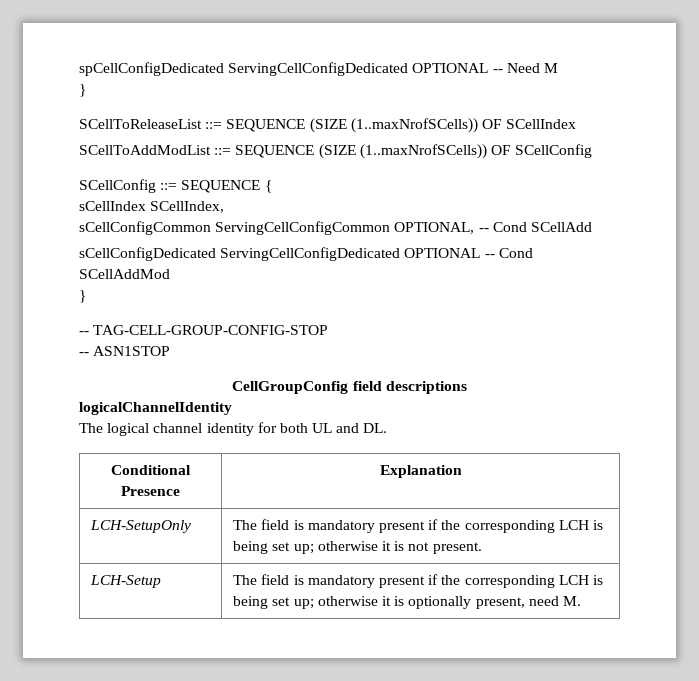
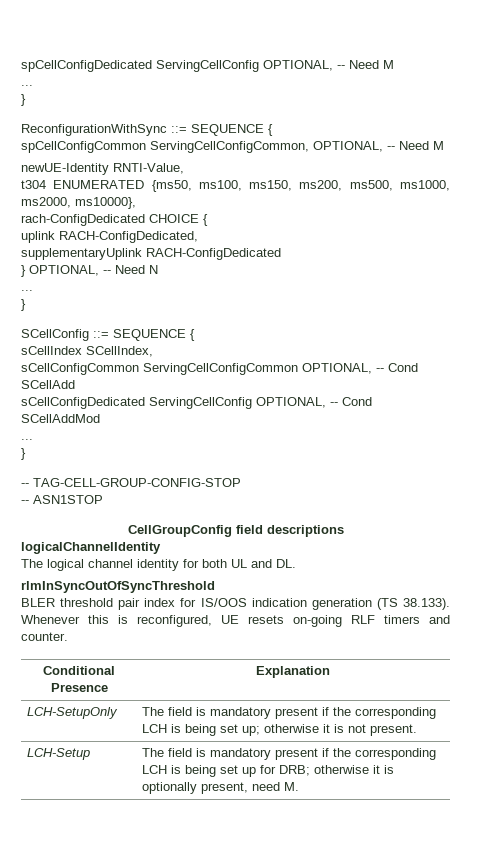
- spCellConfigDedicated ServingCellConfigDedicated OPTIONAL -- Need M
+ spCellConfigDedicated ServingCellConfig OPTIONAL, -- Need M
+ ...
  }
- SCellToReleaseList ::= SEQUENCE (SIZE (1..maxNrofSCells)) OF SCellIndex
- SCellToAddModList ::= SEQUENCE (SIZE (1..maxNrofSCells)) OF SCellConfig
+ ReconfigurationWithSync ::= SEQUENCE {
+ spCellConfigCommon ServingCellConfigCommon, OPTIONAL, -- Need M
+ newUE-Identity RNTI-Value,
+ t304 ENUMERATED {ms50, ms100, ms150, ms200, ms500, ms1000, ms2000, ms10000},
+ rach-ConfigDedicated CHOICE {
+ uplink RACH-ConfigDedicated,
+ supplementaryUplink RACH-ConfigDedicated
+ } OPTIONAL, -- Need N
+ ...
+ }
- sCellConfigDedicated ServingCellConfigDedicated OPTIONAL -- Cond SCellAddMod
+ sCellConfigDedicated ServingCellConfig OPTIONAL, -- Cond SCellAddMod
+ ...
+ rlmInSyncOutOfSyncThreshold
+ BLER threshold pair index for IS/OOS indication generation (TS 38.133). Whenever this is reconfigured, UE resets on-going RLF timers and counter.
- LCH-Setup | The field is mandatory present if the corresponding LCH is being set up; otherwise it is optionally present, need M.
+ LCH-Setup | The field is mandatory present if the corresponding LCH is being set up for DRB; otherwise it is optionally present, need M.

